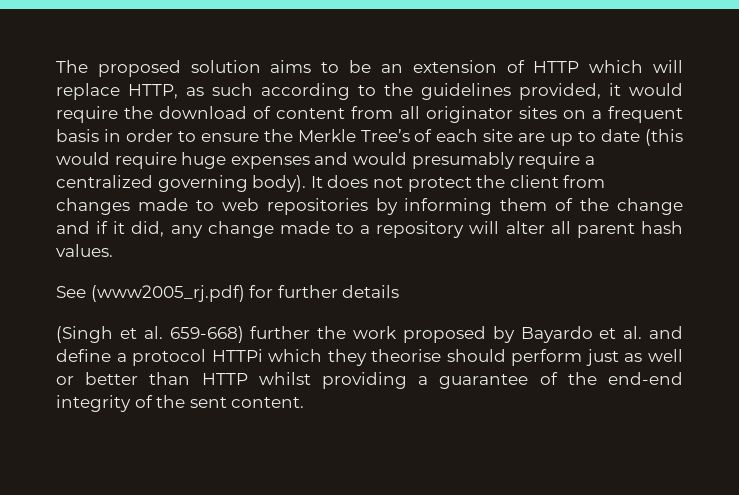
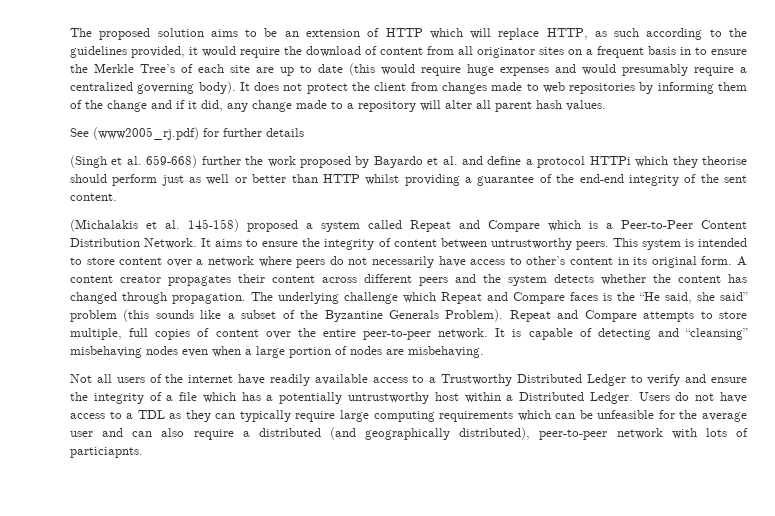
- The proposed solution aims to be an extension of HTTP which will replace HTTP, as such according to the guidelines provided, it would require the download of content from all originator sites on a frequent basis in order to ensure the Merkle Tree’s of each site are up to date (this would require huge expenses and would presumably require a centralized governing body).
+ The proposed solution aims to be an extension of HTTP which will replace HTTP, as such according to the guidelines provided, it would require the download of content from all originator sites on a frequent basis in to ensure the Merkle Tree’s of each site are up to date (this would require huge expenses and would presumably require a centralized governing body).
+ (Michalakis et al. 145-158) proposed a system called Repeat and Compare which is a Peer-to-Peer Content Distribution Network. It aims to ensure the integrity of content between untrustworthy peers. This system is intended to store content over a network where peers do not necessarily have access to other’s content in its original form. A content creator propagates their content across different peers and the system detects whether the content has changed through propagation. The underlying challenge which Repeat and Compare faces is the “He said, she said” problem (this sounds like a subset of the Byzantine Generals Problem). Repeat and Compare attempts to store multiple, full copies of content over the entire peer-to-peer network. It is capable of detecting and “cleansing” misbehaving nodes even when a large portion of nodes are misbehaving.
+ Not all users of the internet have readily available access to a Trustworthy Distributed Ledger to verify and ensure the integrity of a file which has a potentially untrustworthy host within a Distributed Ledger. Users do not have access to a TDL as they can typically require large computing requirements which can be unfeasible for the average user and can also require a distributed (and geographically distributed), peer-to-peer network with lots of particiapnts.

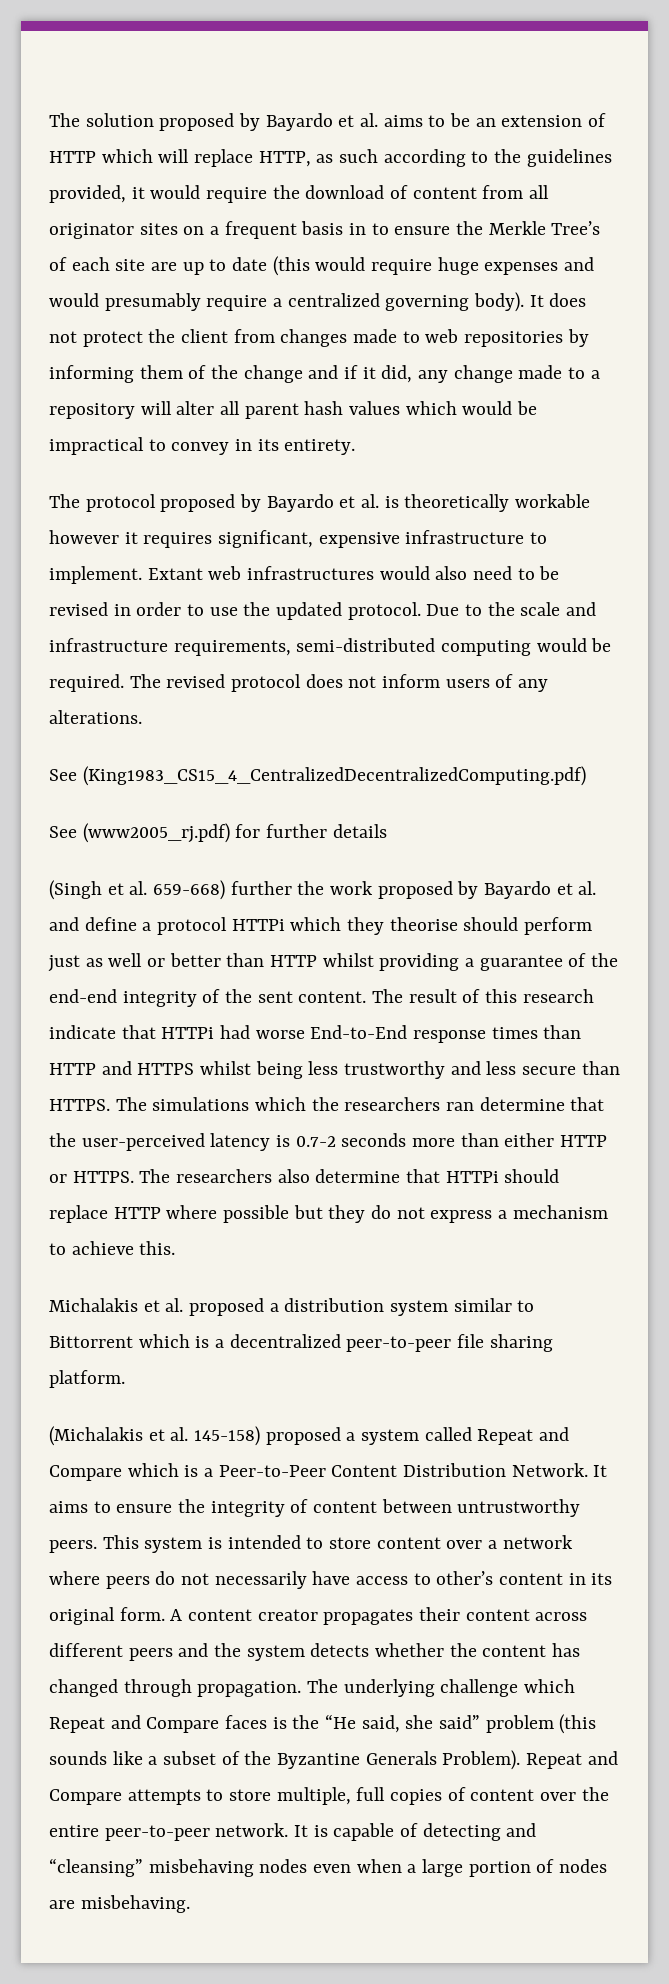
- The proposed solution aims to be an extension of HTTP which will replace HTTP, as such according to the guidelines provided, it would require the download of content from all originator sites on a frequent basis in to ensure the Merkle Tree’s of each site are up to date (this would require huge expenses and would presumably require a centralized governing body).
+ The solution proposed by Bayardo et al. aims to be an extension of HTTP which will replace HTTP, as such according to the guidelines provided, it would require the download of content from all originator sites on a frequent basis in to ensure the Merkle Tree’s of each site are up to date (this would require huge expenses and would presumably require a centralized governing body).
- It does not protect the client from changes made to web repositories by informing them of the change and if it did, any change made to a repository will alter all parent hash values.
+ It does not protect the client from changes made to web repositories by informing them of the change and if it did, any change made to a repository will alter all parent hash values which would be impractical to convey in its entirety.
+ The protocol proposed by Bayardo et al. is theoretically workable however it requires significant, expensive infrastructure to implement. Extant web infrastructures would also need to be revised in order to use the updated protocol. Due to the scale and infrastructure requirements, semi-distributed computing would be required. The revised protocol does not inform users of any alterations.
+ See (King1983_CS15_4_CentralizedDecentralizedComputing.pdf)
+ The result of this research indicate that HTTPi had worse End-to-End response times than HTTP and HTTPS whilst being less trustworthy and less secure than HTTPS. The simulations which the researchers ran determine that the user-perceived latency is 0.7-2 seconds more than either HTTP or HTTPS. The researchers also determine that HTTPi should replace HTTP where possible but they do not express a mechanism to achieve this.
+ Michalakis et al. proposed a distribution system similar to Bittorrent which is a decentralized peer-to-peer file sharing platform.
- Not all users of the internet have readily available access to a Trustworthy Distributed Ledger to verify and ensure the integrity of a file which has a potentially untrustworthy host within a Distributed Ledger. Users do not have access to a TDL as they can typically require large computing requirements which can be unfeasible for the average user and can also require a distributed (and geographically distributed), peer-to-peer network with lots of particiapnts.

